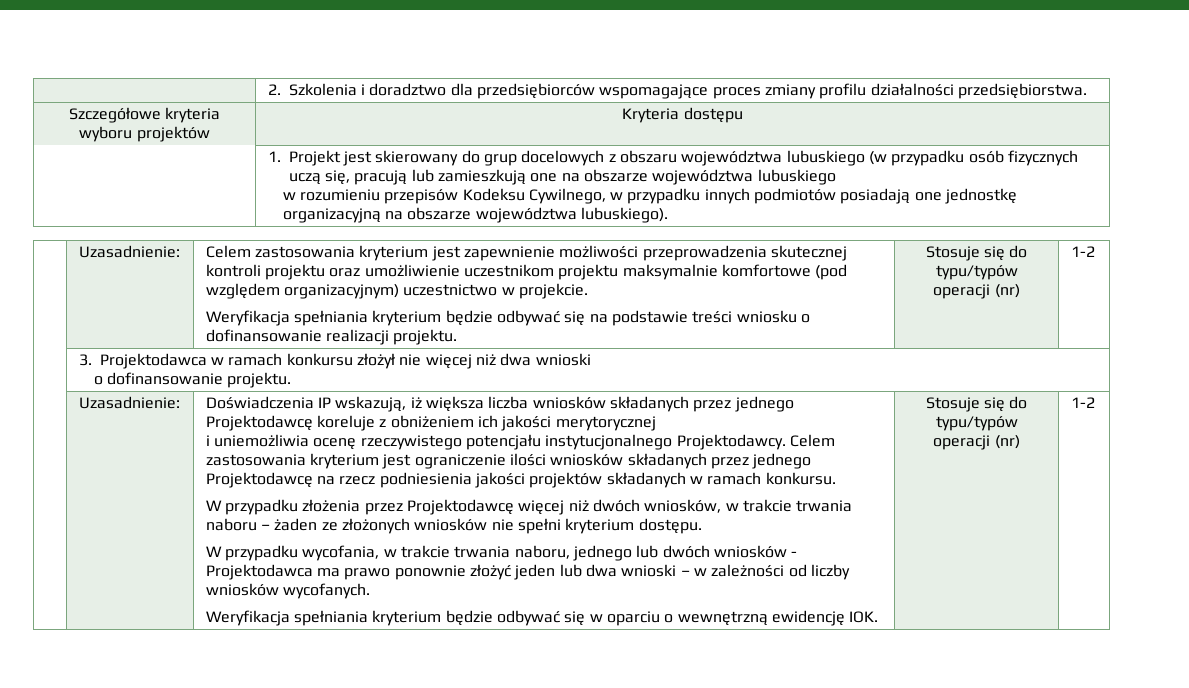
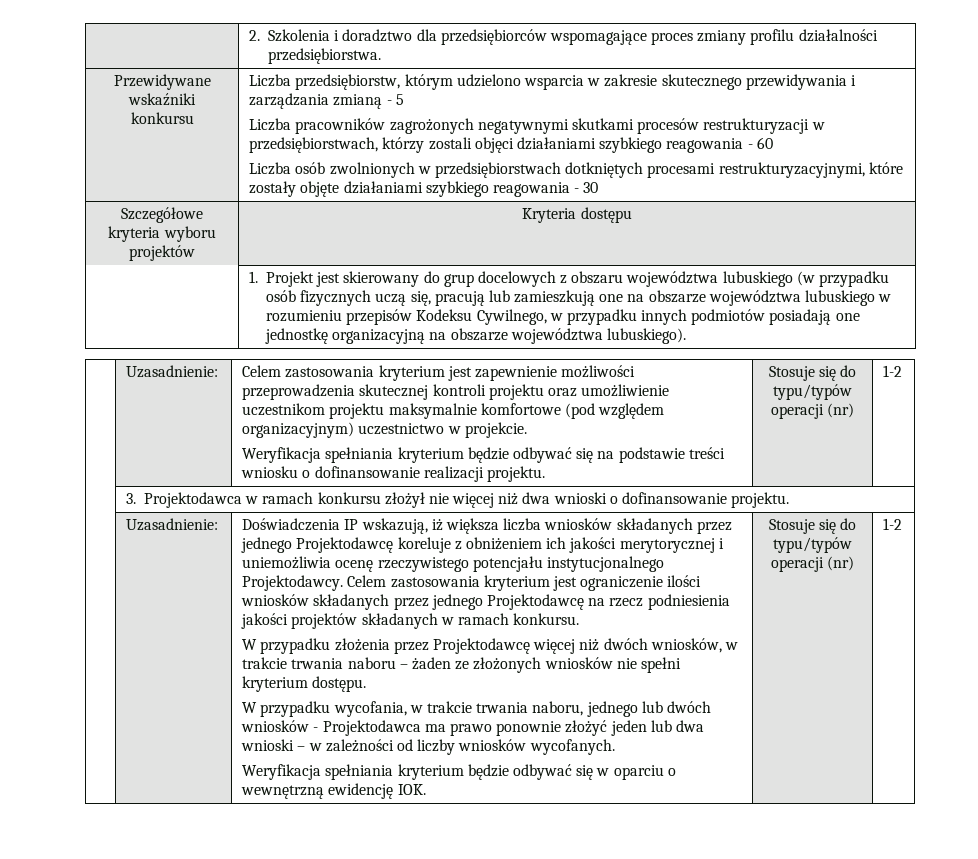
+ Przewidywane wskaźniki konkursu | Liczba przedsiębiorstw, którym udzielono wsparcia w zakresie skutecznego przewidywania i zarządzania zmianą - 5
+ Liczba pracowników zagrożonych negatywnymi skutkami procesów restrukturyzacji w przedsiębiorstwach, którzy zostali objęci działaniami szybkiego reagowania - 60
+ Liczba osób zwolnionych w przedsiębiorstwach dotkniętych procesami restrukturyzacyjnymi, które zostały objęte działaniami szybkiego reagowania - 30
- 1. Projekt jest skierowany do grup docelowych z obszaru województwa lubuskiego (w przypadku osób fizycznych uczą się, pracują lub zamieszkują one na obszarze województwa lubuskiego
- w rozumieniu przepisów Kodeksu Cywilnego, w przypadku innych podmiotów posiadają one jednostkę organizacyjną na obszarze województwa lubuskiego).
+ 1. Projekt jest skierowany do grup docelowych z obszaru województwa lubuskiego (w przypadku osób fizycznych uczą się, pracują lub zamieszkują one na obszarze województwa lubuskiego w rozumieniu przepisów Kodeksu Cywilnego, w przypadku innych podmiotów posiadają one jednostkę organizacyjną na obszarze województwa lubuskiego).
- | 3. Projektodawca w ramach konkursu złożył nie więcej niż dwa wnioski
- o dofinansowanie projektu.
+ | 3. Projektodawca w ramach konkursu złożył nie więcej niż dwa wnioski o dofinansowanie projektu.
- Doświadczenia IP wskazują, iż większa liczba wniosków składanych przez jednego Projektodawcę koreluje z obniżeniem ich jakości merytorycznej
- i uniemożliwia ocenę rzeczywistego potencjału instytucjonalnego Projektodawcy.
+ Doświadczenia IP wskazują, iż większa liczba wniosków składanych przez jednego Projektodawcę koreluje z obniżeniem ich jakości merytorycznej i uniemożliwia ocenę rzeczywistego potencjału instytucjonalnego Projektodawcy.

